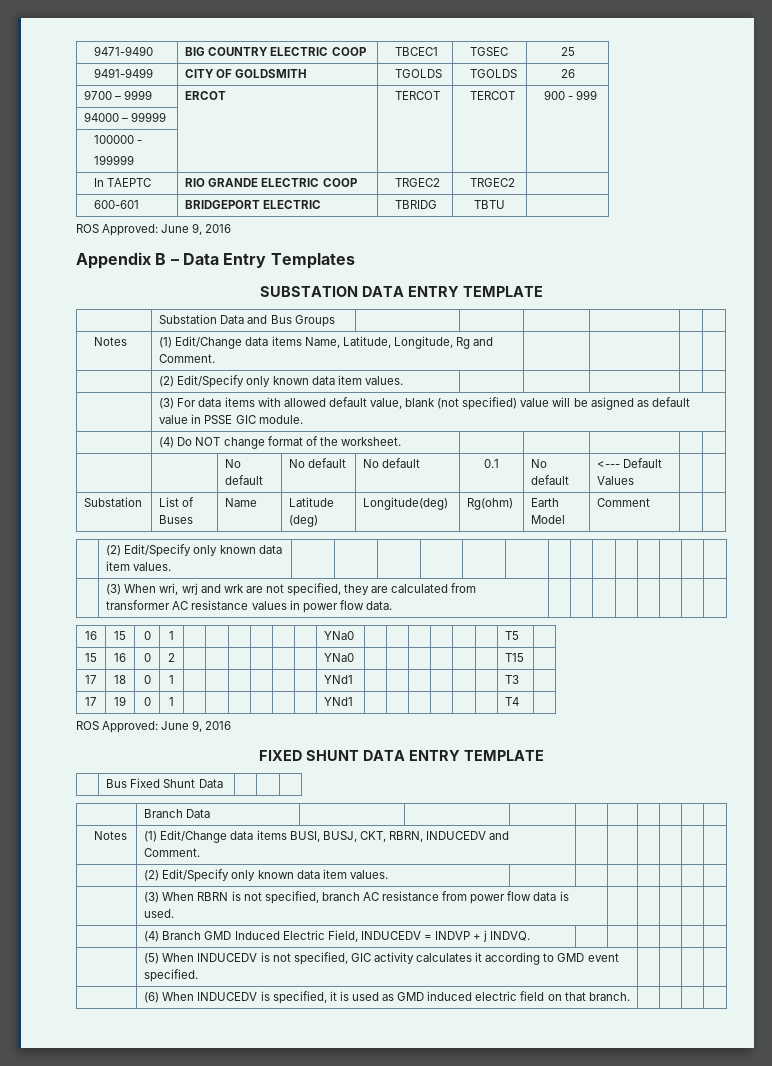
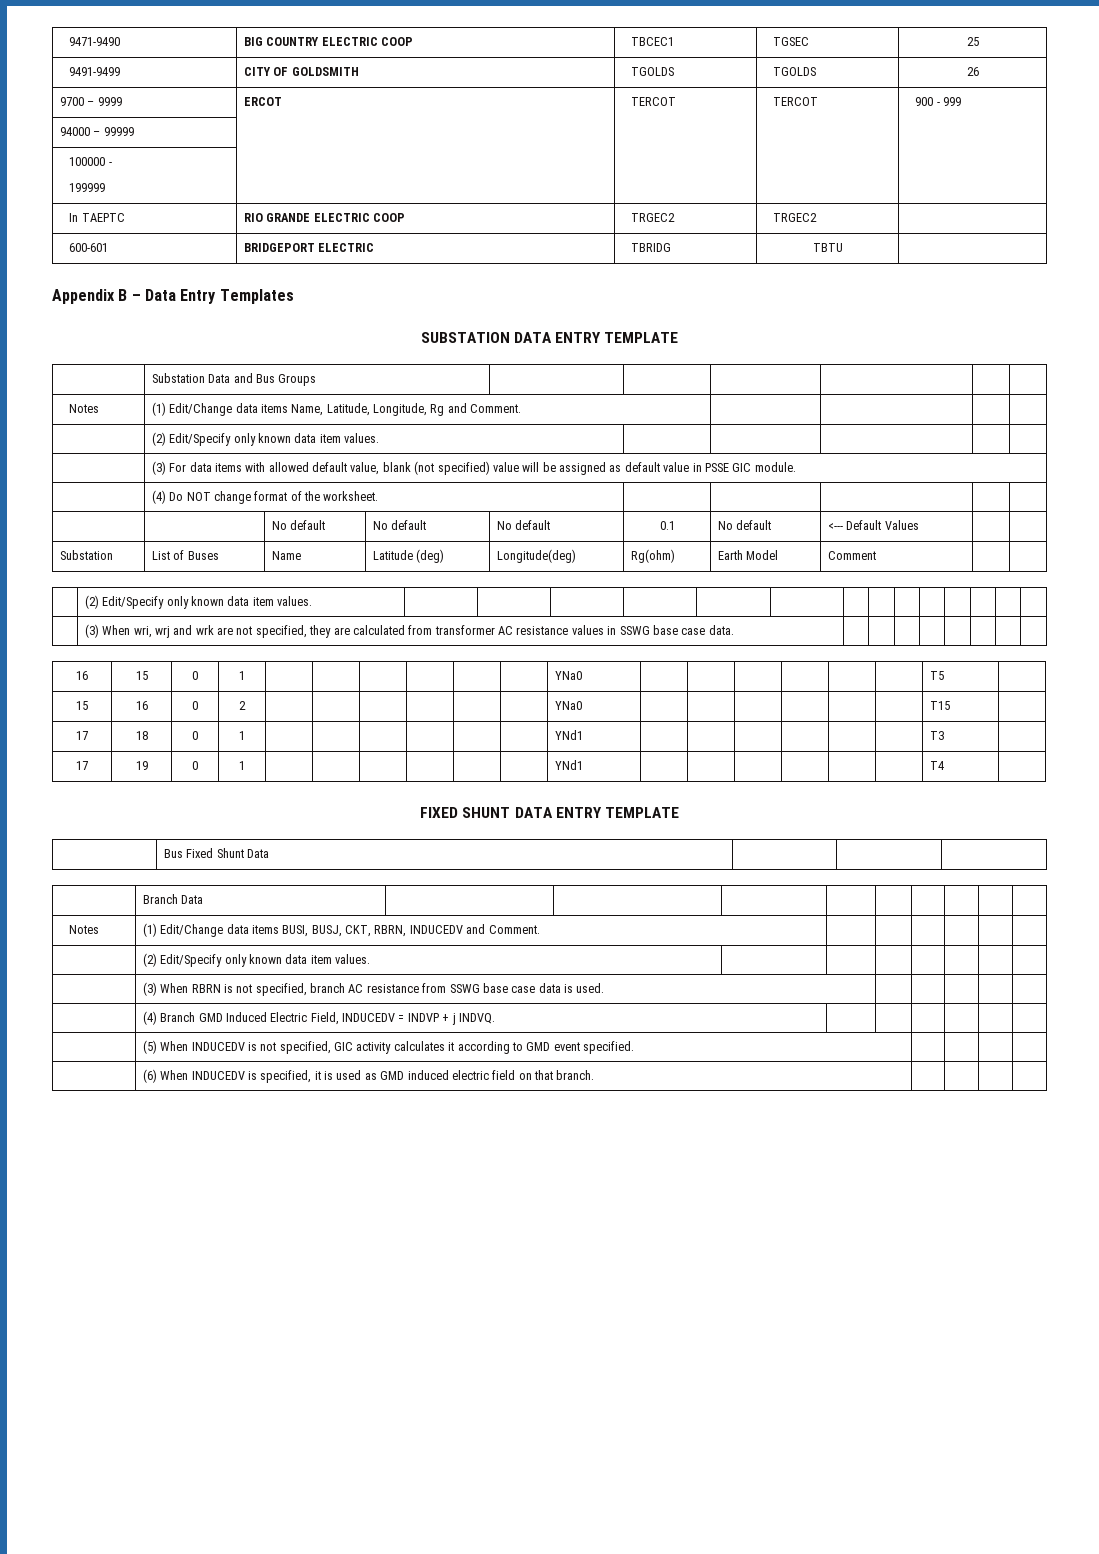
  600-601 | BRIDGEPORT ELECTRIC | TBRIDG | TBTU |
- ROS Approved: June 9, 2016
- | (3) For data items with allowed default value, blank (not specified) value will be asigned as default value in PSSE GIC module.
+ | (3) For data items with allowed default value, blank (not specified) value will be assigned as default value in PSSE GIC module.
- | (3) When wri, wrj and wrk are not specified, they are calculated from transformer AC resistance values in power flow data. | | | | | | | |
+ | (3) When wri, wrj and wrk are not specified, they are calculated from transformer AC resistance values in SSWG base case data. | | | | | | | |
  17 | 19 | 0 | 1 | | | | | | | YNd1 | | | | | | | T4 |
- ROS Approved: June 9, 2016
- | (3) When RBRN is not specified, branch AC resistance from power flow data is used. | | | | |
+ | (3) When RBRN is not specified, branch AC resistance from SSWG base case data is used. | | | | |

